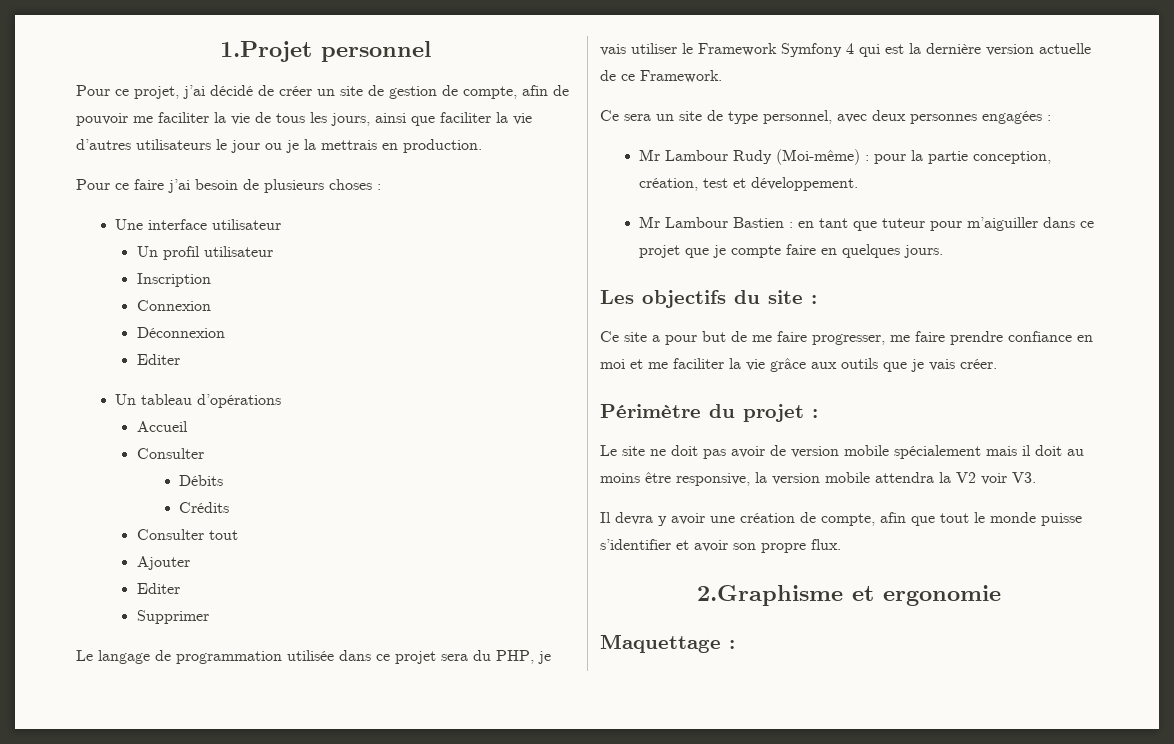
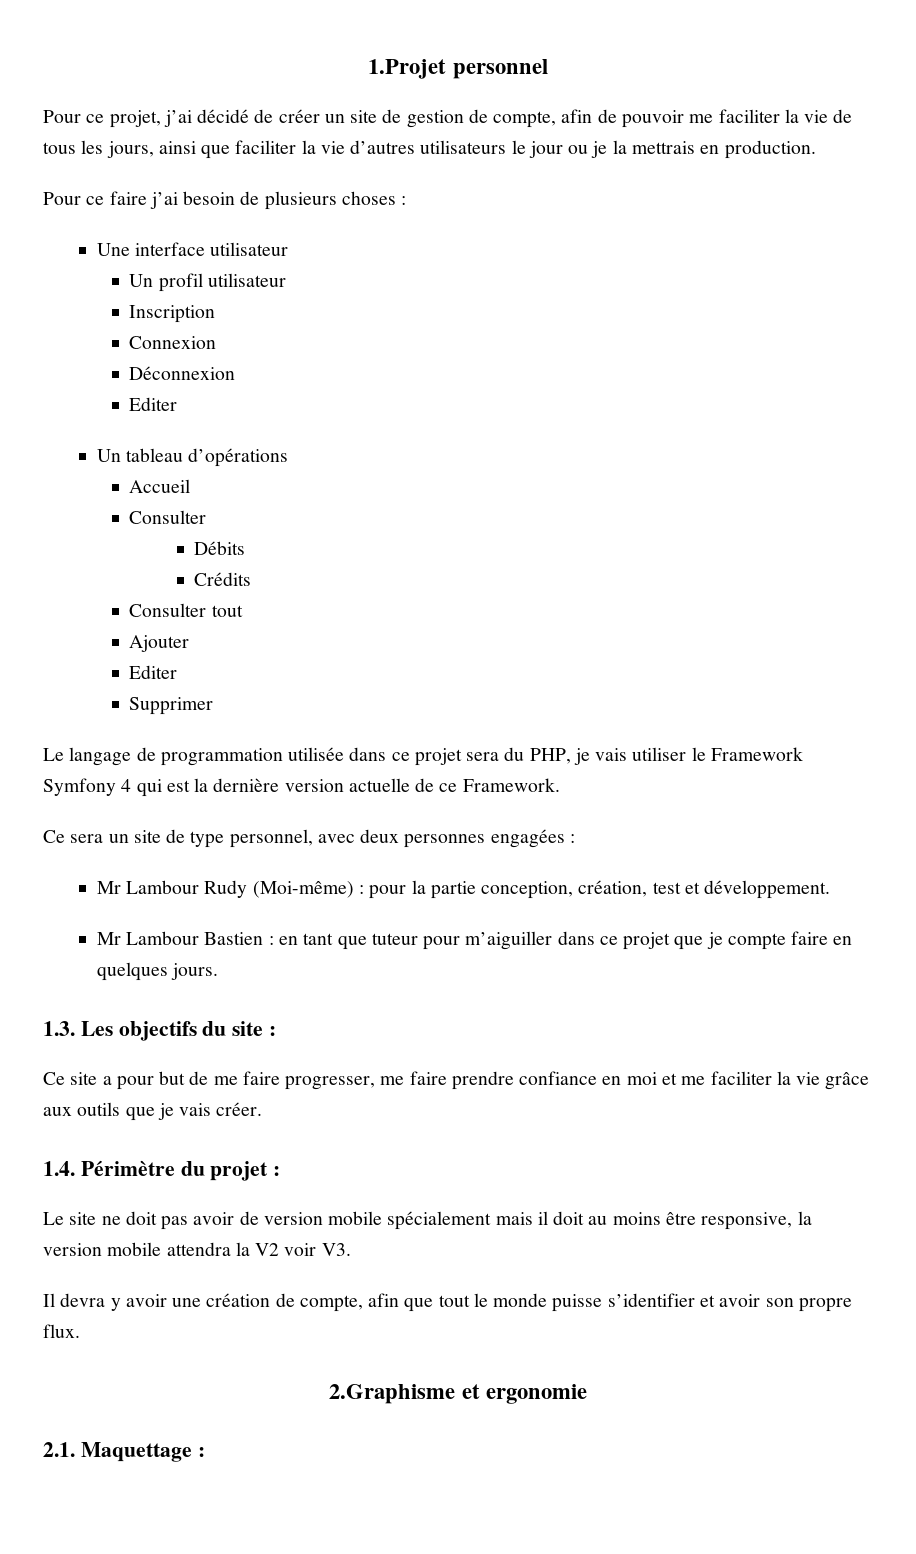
- Les objectifs du site :
+ 1.3. Les objectifs du site :
- Périmètre du projet :
+ 1.4. Périmètre du projet :
- Maquettage :
+ 2.1. Maquettage :

